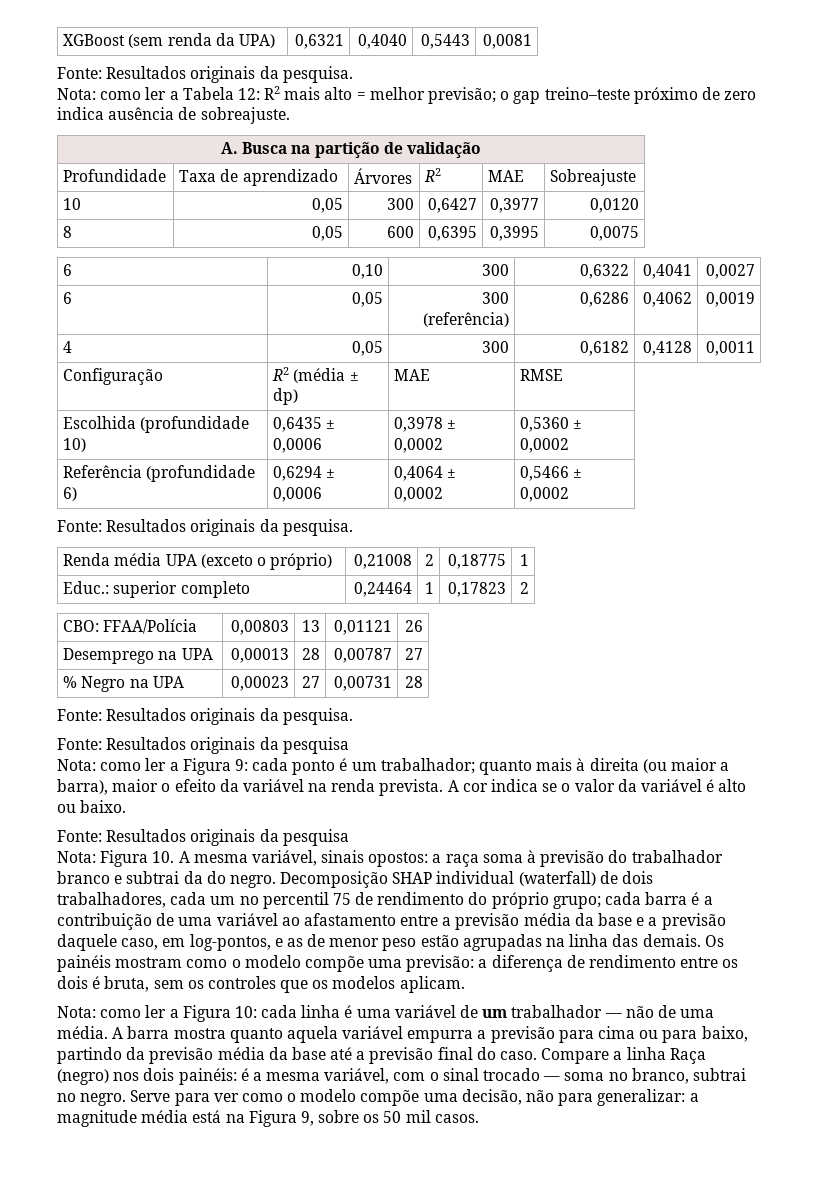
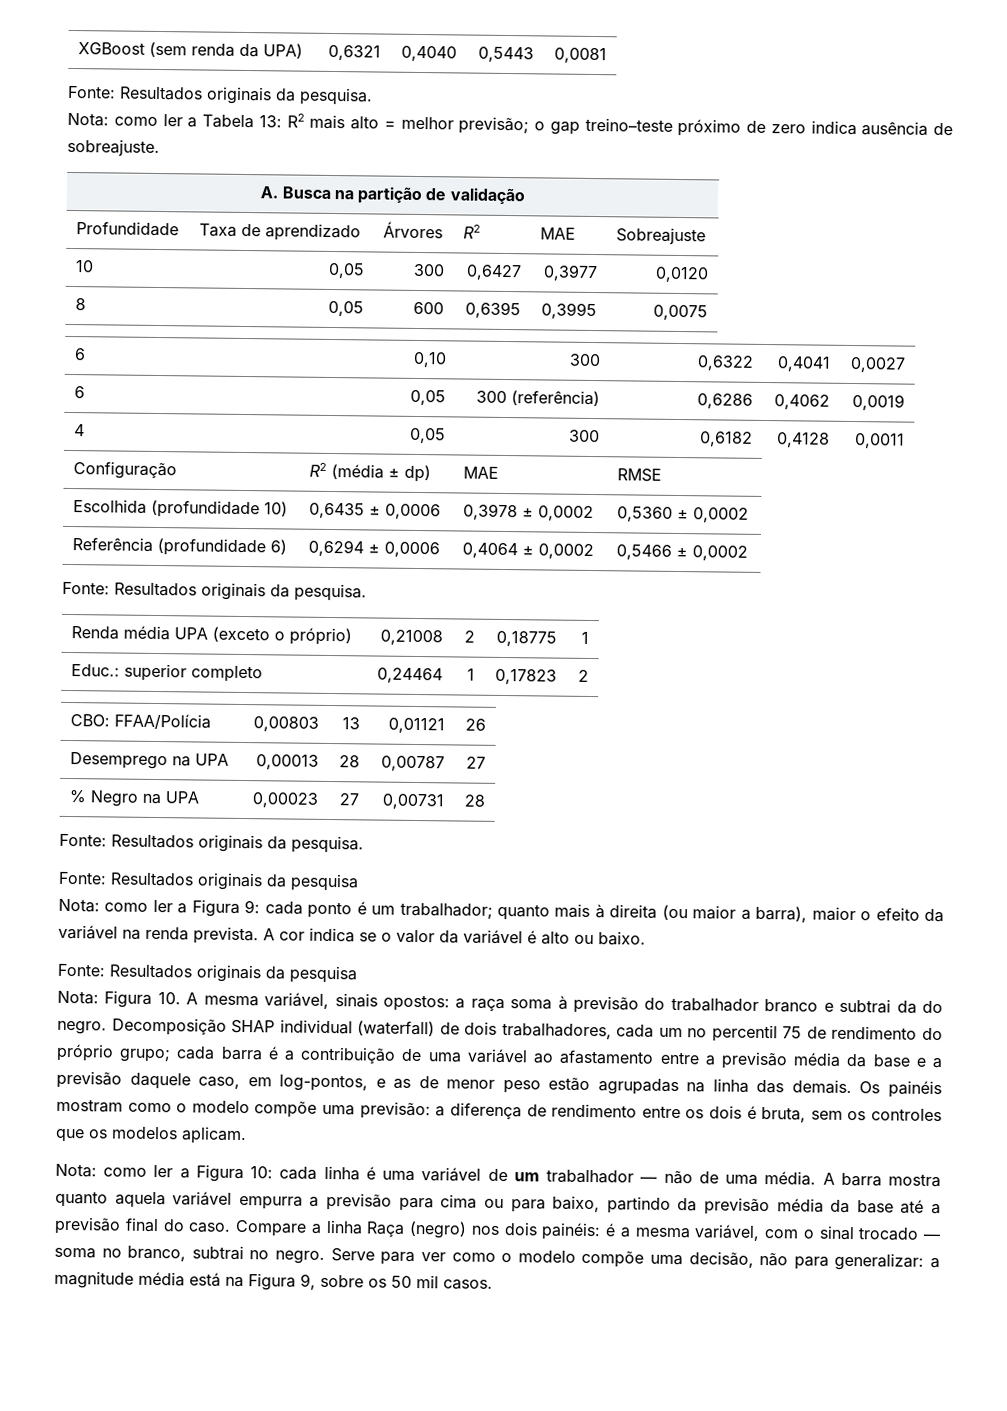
- Nota: como ler a Tabela 12: R2 mais alto = melhor previsão; o gap treino–teste próximo de zero indica ausência de sobreajuste.
+ Nota: como ler a Tabela 13: R2 mais alto = melhor previsão; o gap treino–teste próximo de zero indica ausência de sobreajuste.

